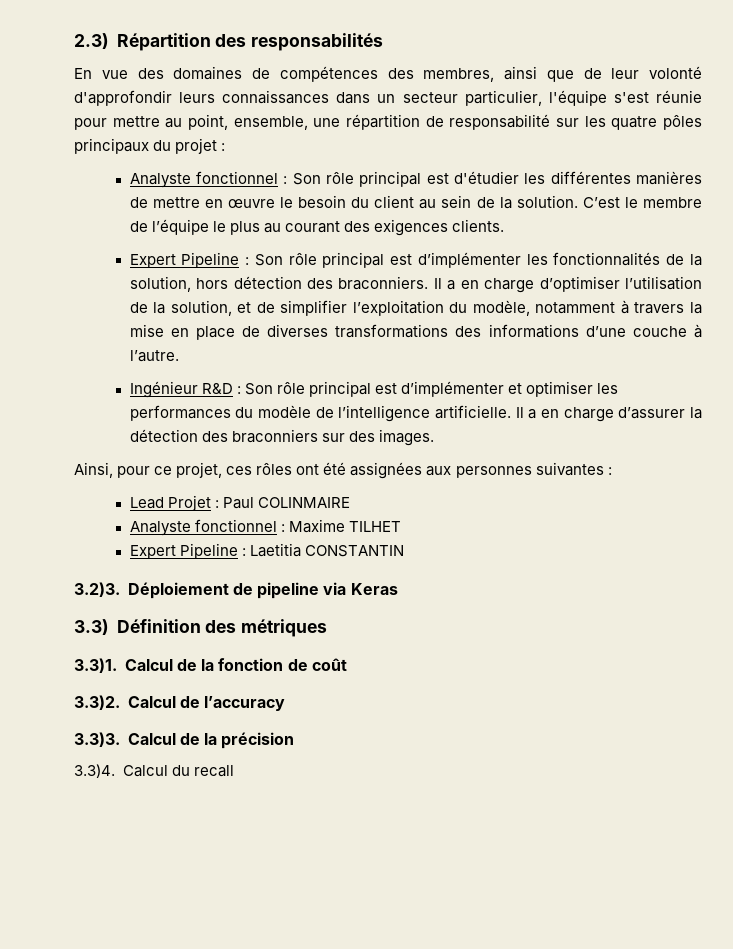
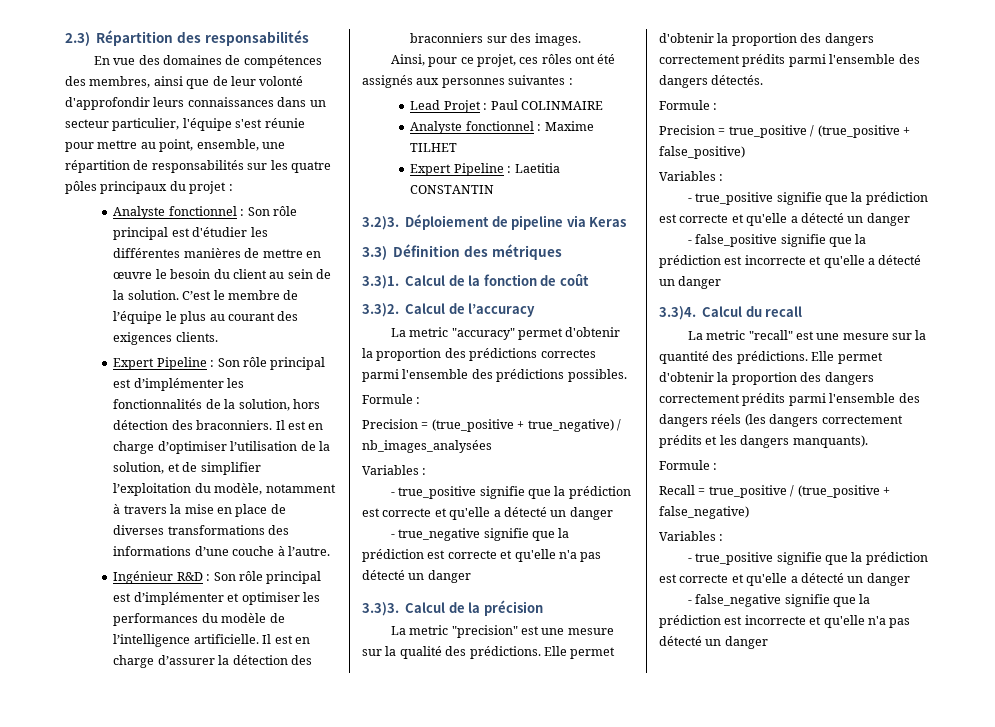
- En vue des domaines de compétences des membres, ainsi que de leur volonté d'approfondir leurs connaissances dans un secteur particulier, l'équipe s'est réunie pour mettre au point, ensemble, une répartition de responsabilité sur les quatre pôles principaux du projet :
+ En vue des domaines de compétences des membres, ainsi que de leur volonté d'approfondir leurs connaissances dans un secteur particulier, l'équipe s'est réunie pour mettre au point, ensemble, une répartition de responsabilités sur les quatre pôles principaux du projet :
- Il a en charge d’optimiser l’utilisation de la solution, et de simplifier l’exploitation du modèle, notamment à travers la mise en place de diverses transformations des informations d’une couche à l’autre.
+ Il est en charge d’optimiser l’utilisation de la solution, et de simplifier l’exploitation du modèle, notamment à travers la mise en place de diverses transformations des informations d’une couche à l’autre.
- Il a en charge d’assurer la détection des braconniers sur des images.
+ Il est en charge d’assurer la détection des braconniers sur des images.
- Ainsi, pour ce projet, ces rôles ont été assignées aux personnes suivantes :
+ Ainsi, pour ce projet, ces rôles ont été assignés aux personnes suivantes :
+ La metric "accuracy" permet d'obtenir la proportion des prédictions correctes parmi l'ensemble des prédictions possibles.
+ Formule :
+ Precision = (true_positive + true_negative) / nb_images_analysées
+ Variables :
+ - true_positive signifie que la prédiction est correcte et qu'elle a détecté un danger
+ - true_negative signifie que la prédiction est correcte et qu'elle n'a pas détecté un danger
+ La metric "precision" est une mesure sur la qualité des prédictions. Elle permet d'obtenir la proportion des dangers correctement prédits parmi l'ensemble des dangers détectés.
+ Formule :
+ Precision = true_positive / (true_positive + false_positive)
+ Variables :
+ - true_positive signifie que la prédiction est correcte et qu'elle a détecté un danger
+ - false_positive signifie que la prédiction est incorrecte et qu'elle a détecté un danger
  3.3)4. Calcul du recall
+ La metric "recall" est une mesure sur la quantité des prédictions. Elle permet d'obtenir la proportion des dangers correctement prédits parmi l'ensemble des dangers réels (les dangers correctement prédits et les dangers manquants).
+ Formule :
+ Recall = true_positive / (true_positive + false_negative)
+ Variables :
+ - true_positive signifie que la prédiction est correcte et qu'elle a détecté un danger
+ - false_negative signifie que la prédiction est incorrecte et qu'elle n'a pas détecté un danger

